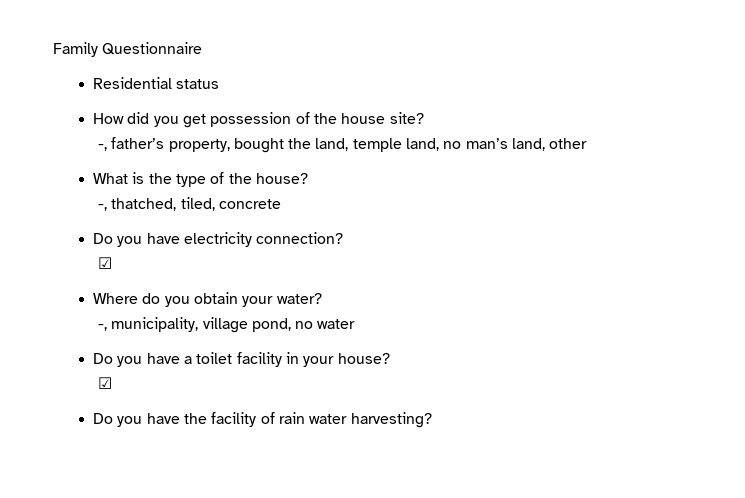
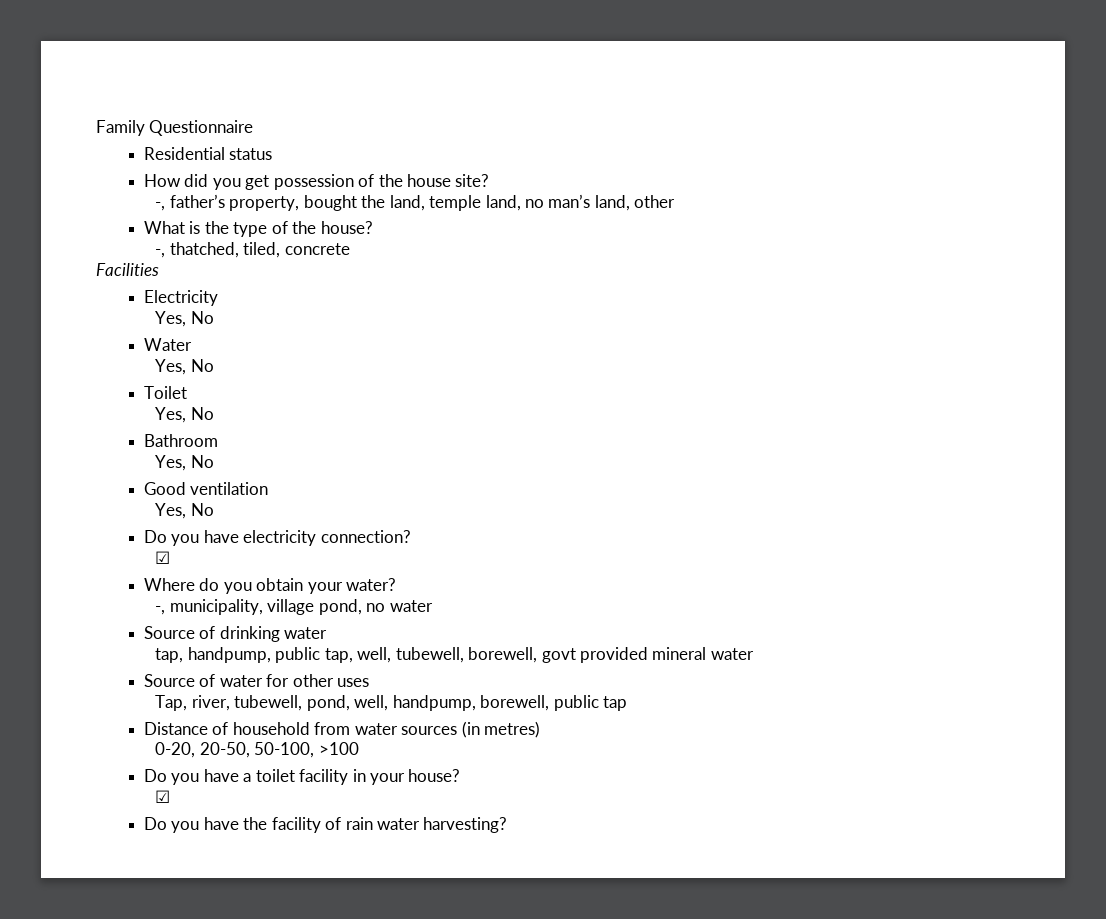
+ Facilities
+ Electricity
+ Yes, No
+ Water
+ Yes, No
+ Toilet
+ Yes, No
+ Bathroom
+ Yes, No
+ Good ventilation
+ Yes, No
+ Source of drinking water
+ tap, handpump, public tap, well, tubewell, borewell, govt provided mineral water
+ Source of water for other uses
+ Tap, river, tubewell, pond, well, handpump, borewell, public tap
+ Distance of household from water sources (in metres)
+ 0-20, 20-50, 50-100, >100

